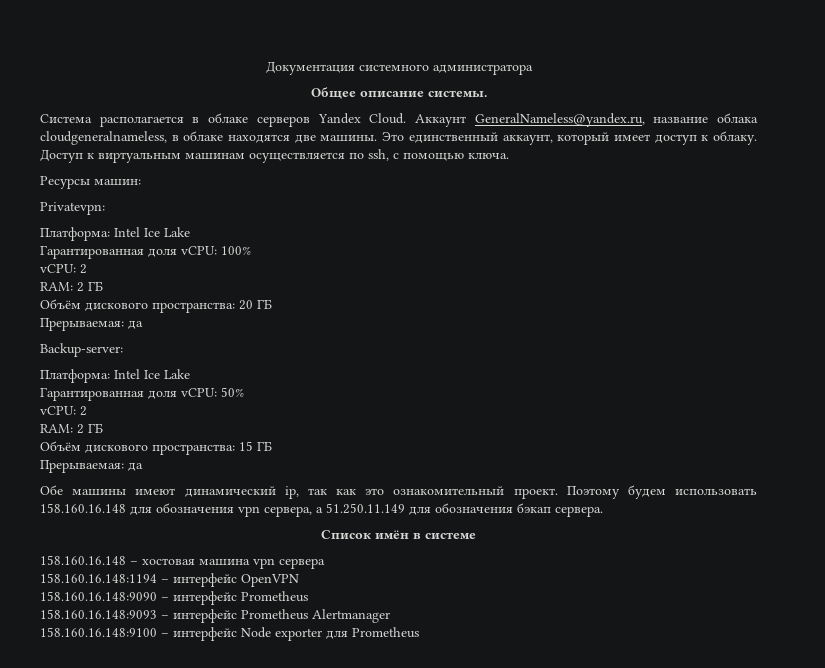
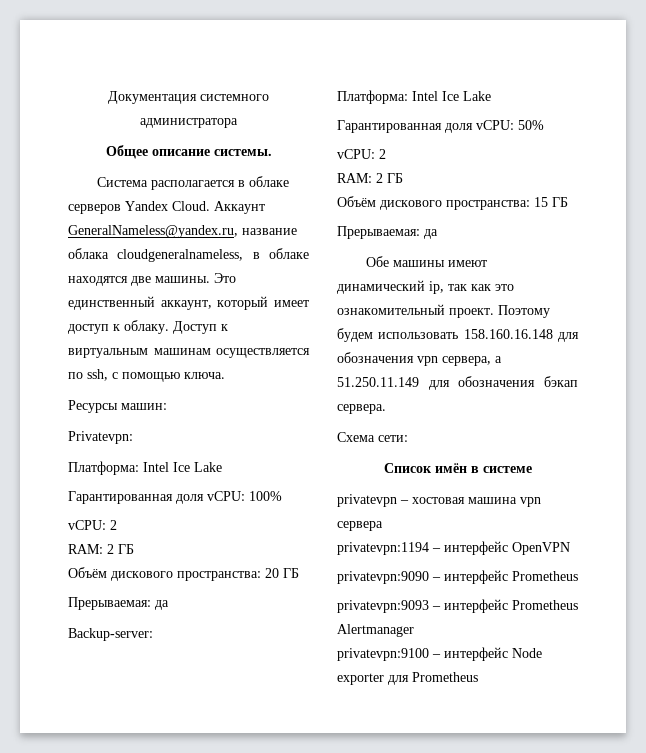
+ Схема сети:
- 158.160.16.148 – хостовая машина vpn сервера
+ privatevpn – хостовая машина vpn сервера
- 158.160.16.148:1194 – интерфейс OpenVPN
+ privatevpn:1194 – интерфейс OpenVPN
- 158.160.16.148:9090 – интерфейс Prometheus
+ privatevpn:9090 – интерфейс Prometheus
- 158.160.16.148:9093 – интерфейс Prometheus Alertmanager
+ privatevpn:9093 – интерфейс Prometheus Alertmanager
- 158.160.16.148:9100 – интерфейс Node exporter для Prometheus
+ privatevpn:9100 – интерфейс Node exporter для Prometheus

